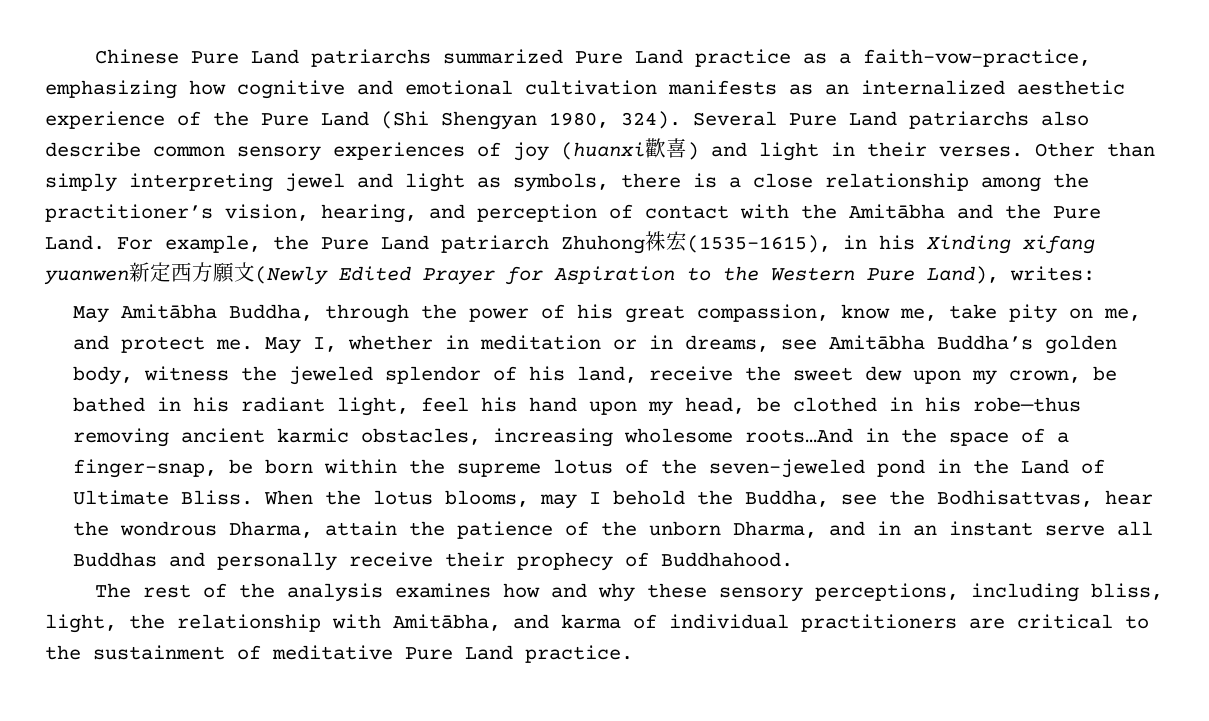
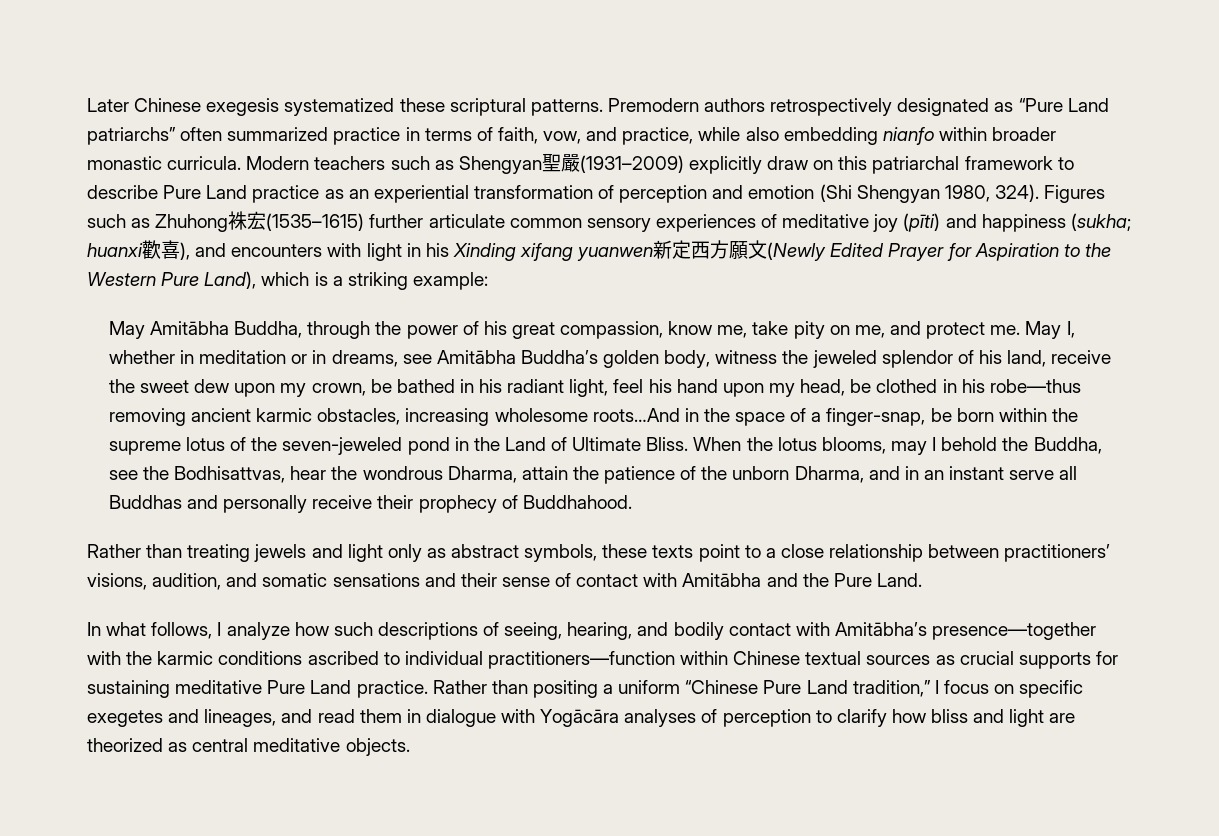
- Chinese Pure Land patriarchs summarized Pure Land practice as a faith-vow-practice, emphasizing how cognitive and emotional cultivation manifests as an internalized aesthetic experience of the Pure Land (Shi Shengyan 1980, 324). Several Pure Land patriarchs also describe common sensory experiences of joy (huanxi歡喜) and light in their verses. Other than simply interpreting jewel and light as symbols, there is a close relationship among the practitioner’s vision, hearing, and perception of contact with the Amitābha and the Pure Land. For example, the Pure Land patriarch Zhuhong袾宏(1535–1615), in his Xinding xifang yuanwen新定西方願文(Newly Edited Prayer for Aspiration to the Western Pure Land), writes:
+ Later Chinese exegesis systematized these scriptural patterns. Premodern authors retrospectively designated as “Pure Land patriarchs” often summarized practice in terms of faith, vow, and practice, while also embedding nianfo within broader monastic curricula. Modern teachers such as Shengyan聖嚴(1931–2009) explicitly draw on this patriarchal framework to describe Pure Land practice as an experiential transformation of perception and emotion (Shi Shengyan 1980, 324). Figures such as Zhuhong袾宏(1535–1615) further articulate common sensory experiences of meditative joy (pīti) and happiness (sukha; huanxi歡喜), and encounters with light in his Xinding xifang yuanwen新定西方願文(Newly Edited Prayer for Aspiration to the Western Pure Land), which is a striking example:
- The rest of the analysis examines how and why these sensory perceptions, including bliss, light, the relationship with Amitābha, and karma of individual practitioners are critical to the sustainment of meditative Pure Land practice.
+ Rather than treating jewels and light only as abstract symbols, these texts point to a close relationship between practitioners’ visions, audition, and somatic sensations and their sense of contact with Amitābha and the Pure Land.
+ In what follows, I analyze how such descriptions of seeing, hearing, and bodily contact with Amitābha’s presence—together with the karmic conditions ascribed to individual practitioners—function within Chinese textual sources as crucial supports for sustaining meditative Pure Land practice. Rather than positing a uniform “Chinese Pure Land tradition,” I focus on specific exegetes and lineages, and read them in dialogue with Yogācāra analyses of perception to clarify how bliss and light are theorized as central meditative objects.

